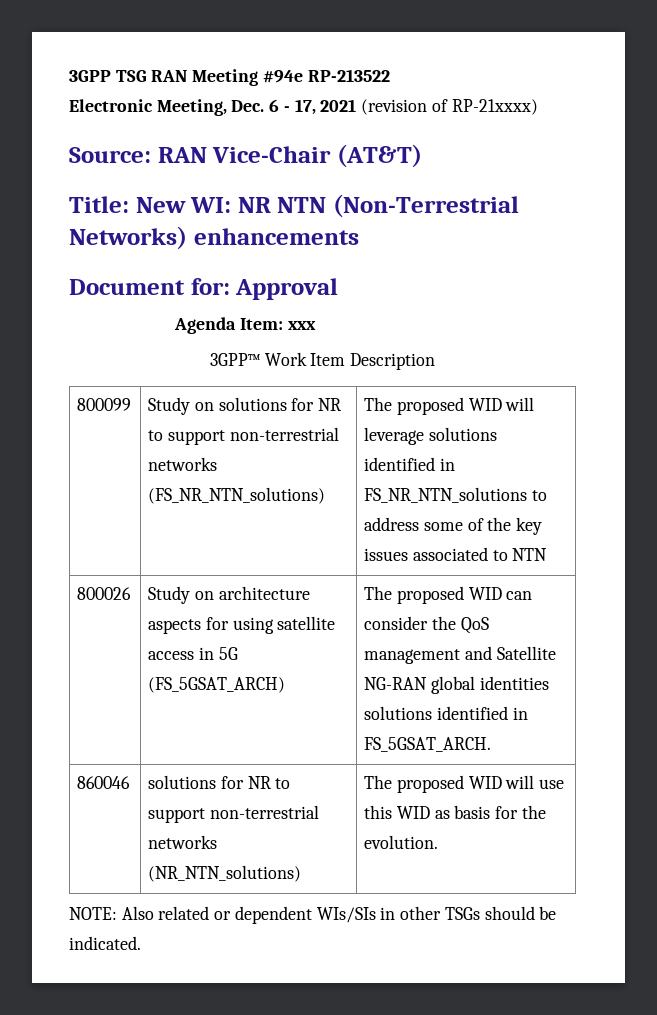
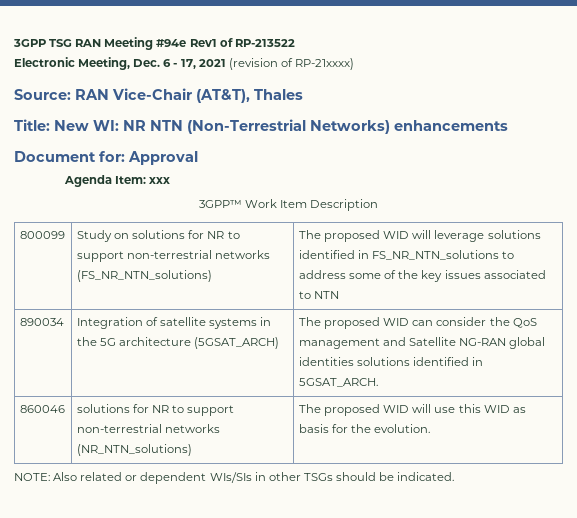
- 3GPP TSG RAN Meeting #94e RP-213522
+ 3GPP TSG RAN Meeting #94e Rev1 of RP-213522
- Source: RAN Vice-Chair (AT&T)
+ Source: RAN Vice-Chair (AT&T), Thales
- 800026 | Study on architecture aspects for using satellite access in 5G (FS_5GSAT_ARCH) | The proposed WID can consider the QoS management and Satellite NG-RAN global identities solutions identified in FS_5GSAT_ARCH.
+ 890034 | Integration of satellite systems in the 5G architecture (5GSAT_ARCH) | The proposed WID can consider the QoS management and Satellite NG-RAN global identities solutions identified in 5GSAT_ARCH.

